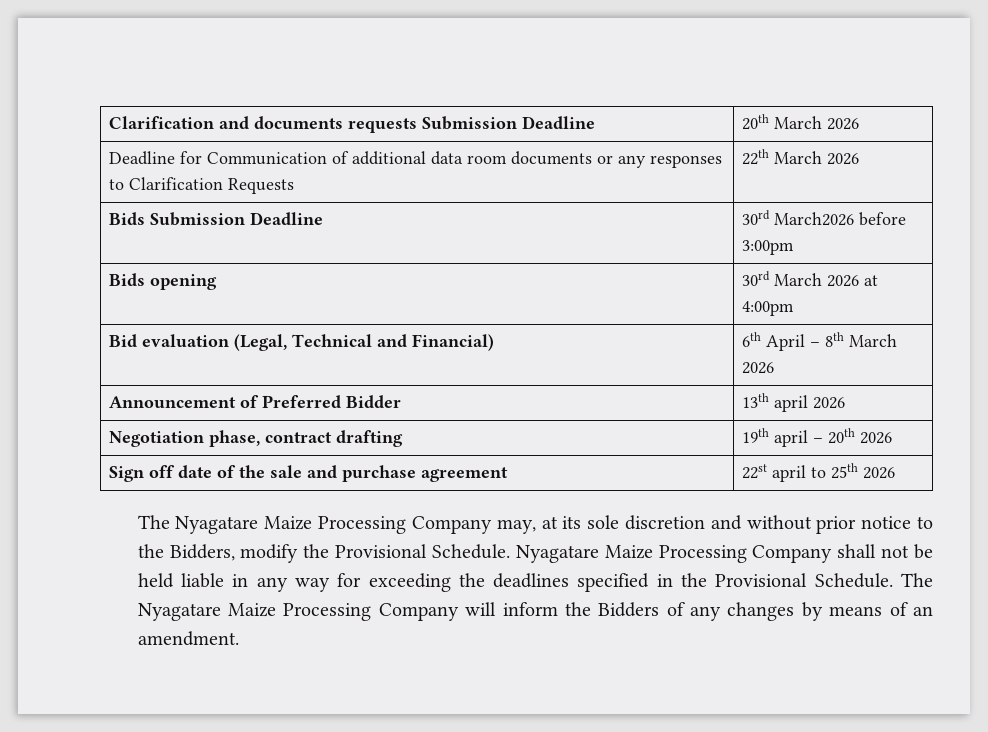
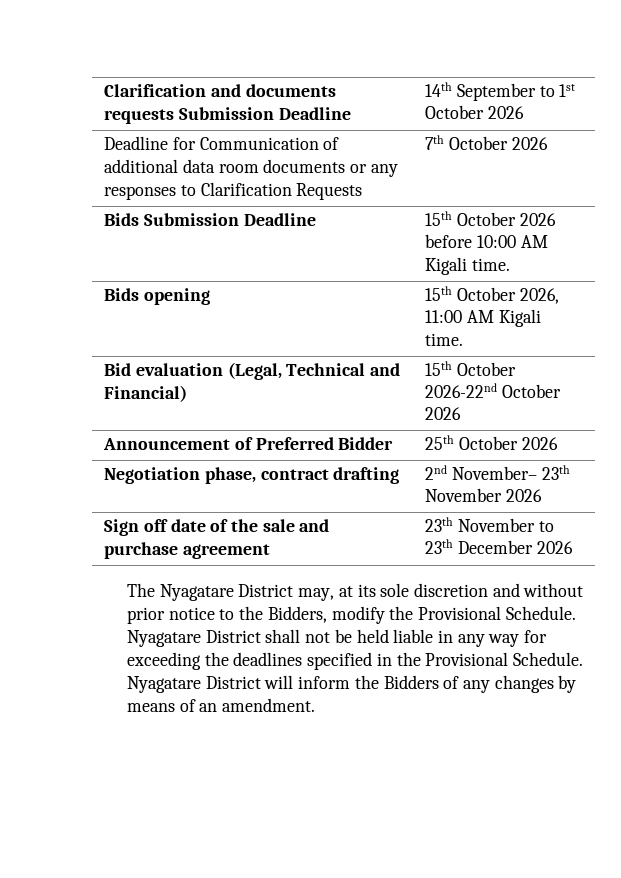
- Clarification and documents requests Submission Deadline | 20th March 2026
+ Clarification and documents requests Submission Deadline | 14th September to 1st October 2026
- Deadline for Communication of additional data room documents or any responses to Clarification Requests | 22th March 2026
+ Deadline for Communication of additional data room documents or any responses to Clarification Requests | 7th October 2026
- Bids Submission Deadline | 30rd March2026 before 3:00pm
- Bids opening | 30rd March 2026 at 4:00pm
+ Bids Submission Deadline | 15th October 2026 before 10:00 AM Kigali time.
+ Bids opening | 15th October 2026, 11:00 AM Kigali time.
- Bid evaluation (Legal, Technical and Financial) | 6th April – 8th March 2026
+ Bid evaluation (Legal, Technical and Financial) | 15th October 2026-22nd October 2026
- Announcement of Preferred Bidder | 13th april 2026
+ Announcement of Preferred Bidder | 25th October 2026
- Negotiation phase, contract drafting | 19th april – 20th 2026
+ Negotiation phase, contract drafting | 2nd November– 23th November 2026
- Sign off date of the sale and purchase agreement | 22st april to 25th 2026
+ Sign off date of the sale and purchase agreement | 23th November to 23th December 2026
- The Nyagatare Maize Processing Company may, at its sole discretion and without prior notice to the Bidders, modify the Provisional Schedule.
+ The Nyagatare District may, at its sole discretion and without prior notice to the Bidders, modify the Provisional Schedule.
- Nyagatare Maize Processing Company shall not be held liable in any way for exceeding the deadlines specified in the Provisional Schedule.
+ Nyagatare District shall not be held liable in any way for exceeding the deadlines specified in the Provisional Schedule.
- The Nyagatare Maize Processing Company will inform the Bidders of any changes by means of an amendment.
+ Nyagatare District will inform the Bidders of any changes by means of an amendment.

